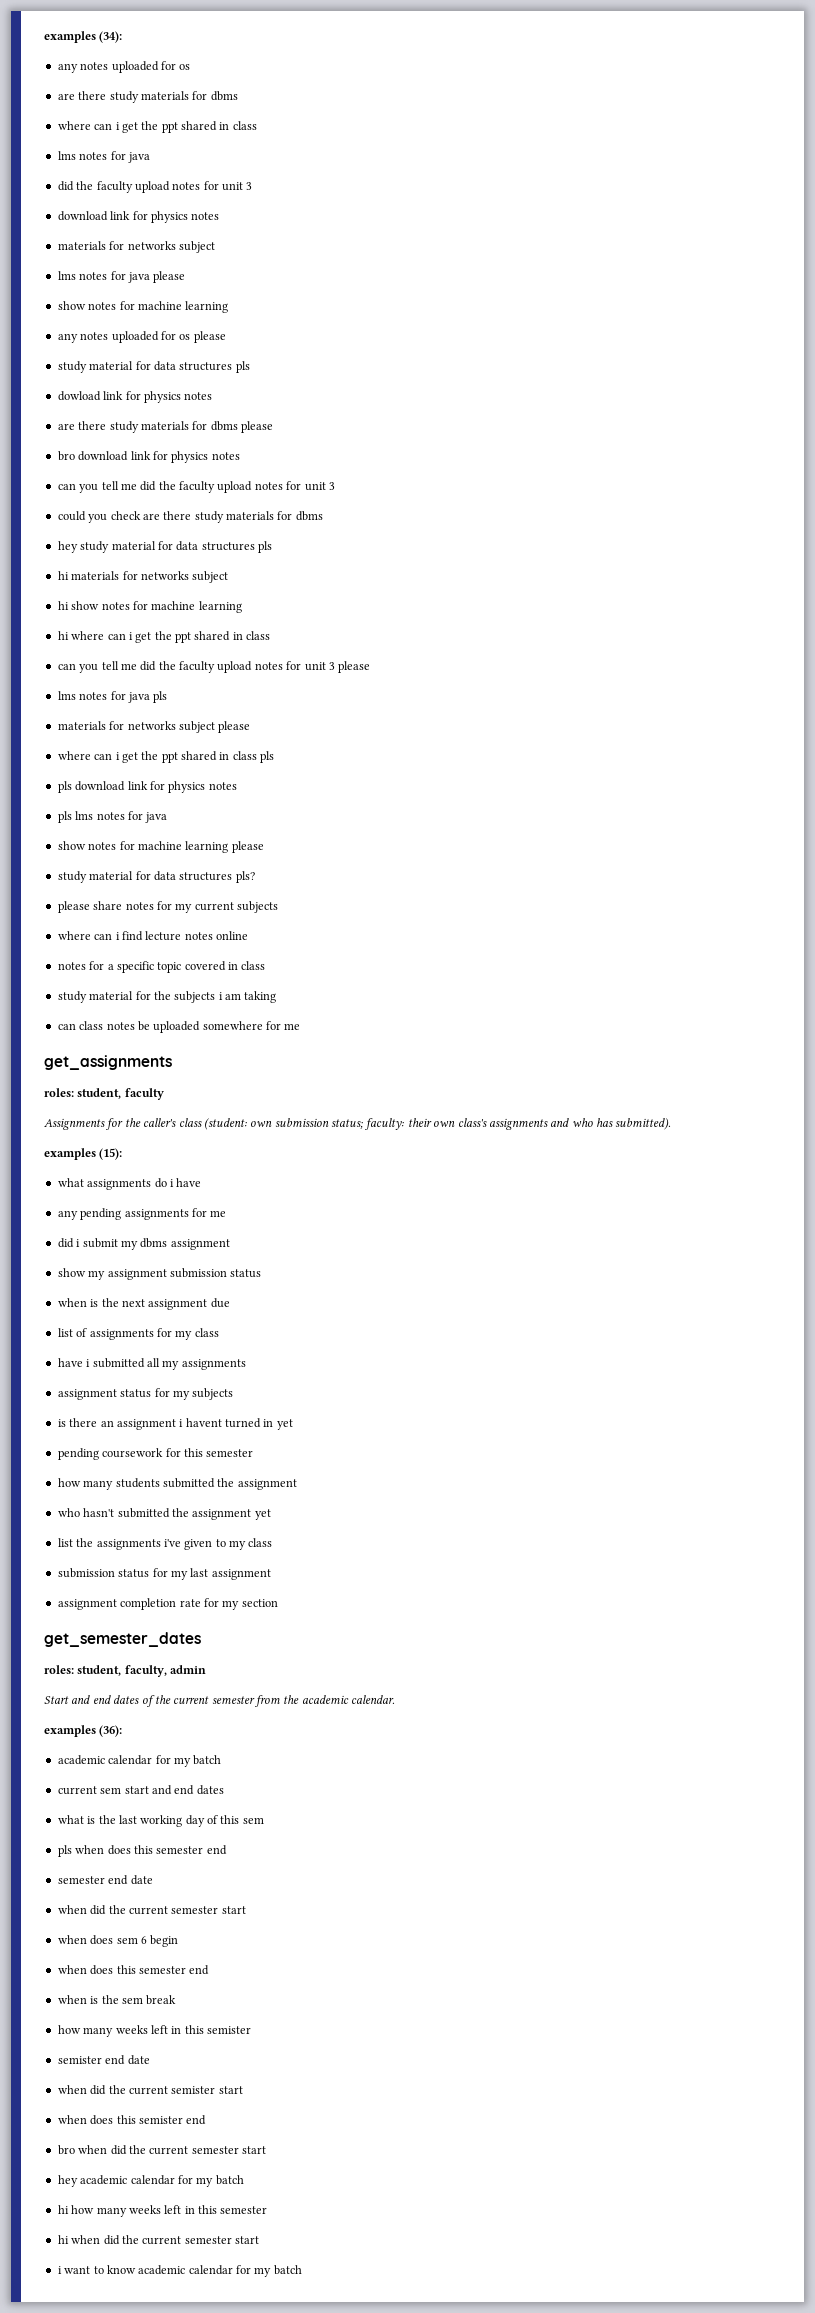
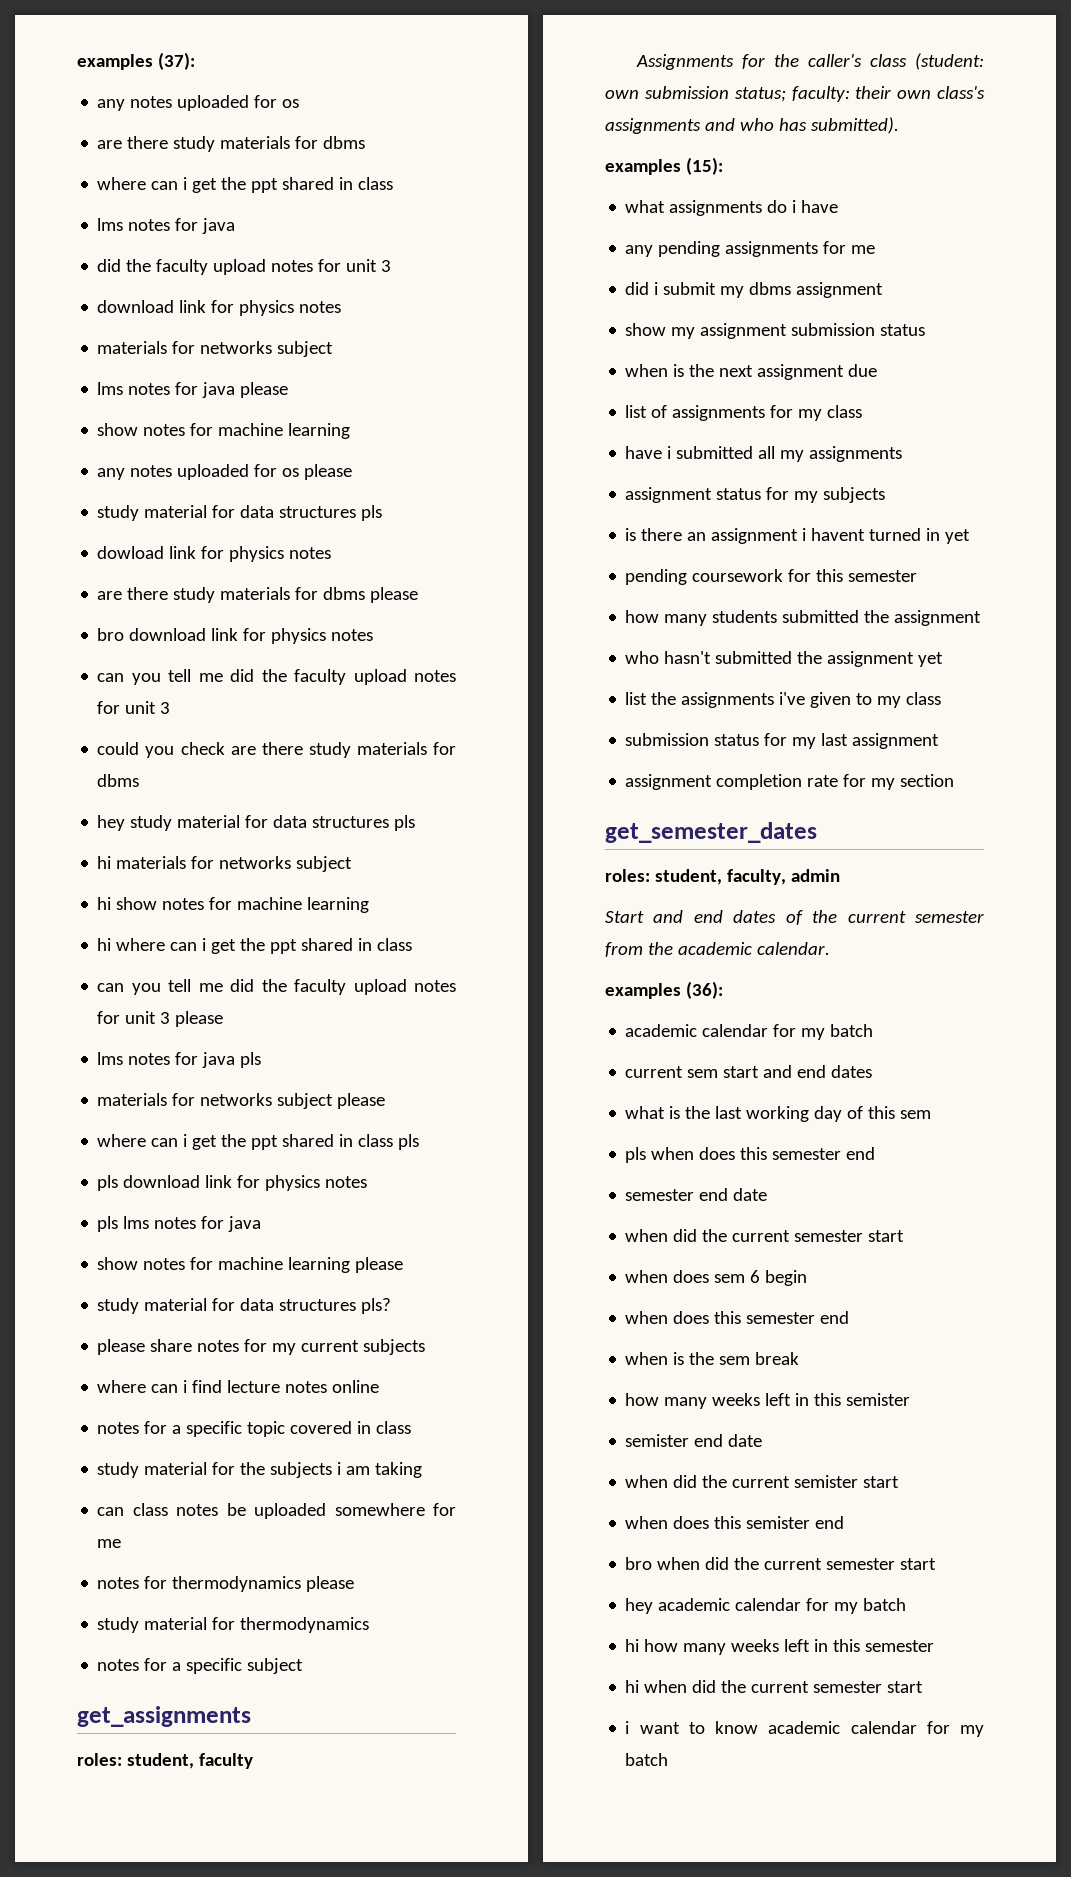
- examples (34):
+ examples (37):
+ notes for thermodynamics please
+ study material for thermodynamics
+ notes for a specific subject

